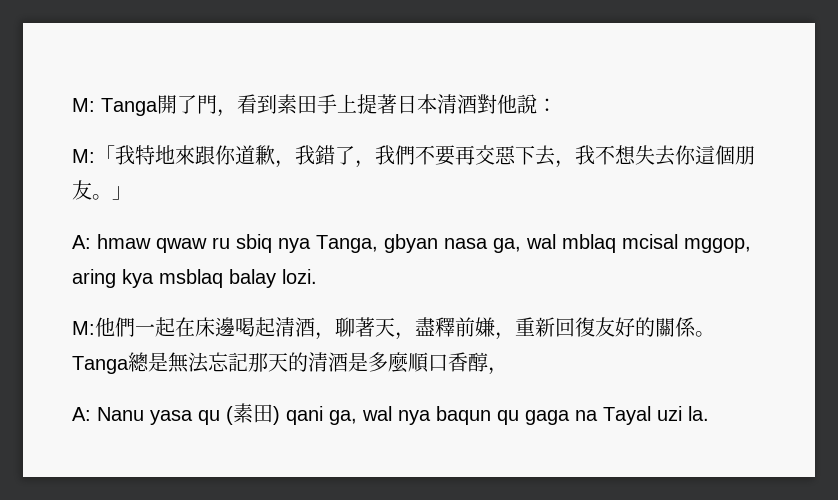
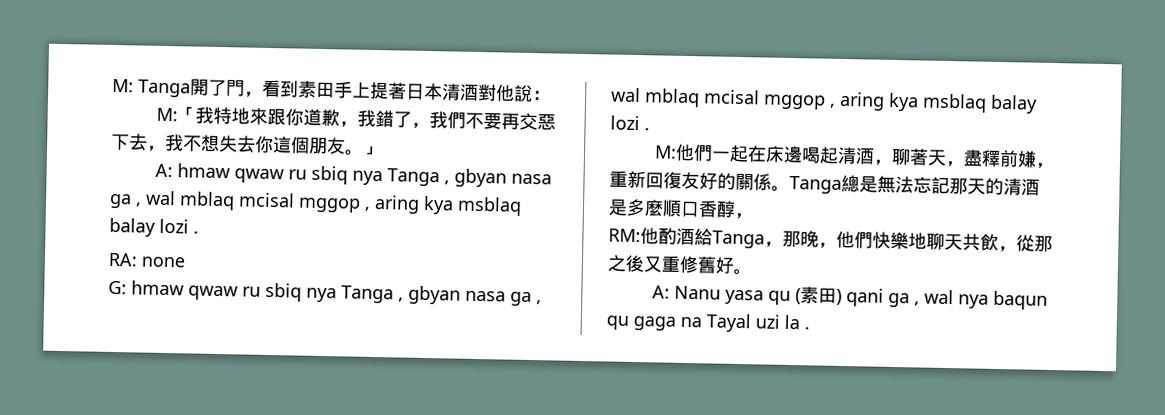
- A: hmaw qwaw ru sbiq nya Tanga, gbyan nasa ga, wal mblaq mcisal mggop, aring kya msblaq balay lozi.
+ A: hmaw qwaw ru sbiq nya Tanga , gbyan nasa ga , wal mblaq mcisal mggop , aring kya msblaq balay lozi .
+ RA: none
+ G: hmaw qwaw ru sbiq nya Tanga , gbyan nasa ga , wal mblaq mcisal mggop , aring kya msblaq balay lozi .
+ RM:他酌酒給Tanga，那晚，他們快樂地聊天共飲，從那之後又重修舊好。
- A: Nanu yasa qu (素田) qani ga, wal nya baqun qu gaga na Tayal uzi la.
+ A: Nanu yasa qu (素田) qani ga , wal nya baqun qu gaga na Tayal uzi la .

